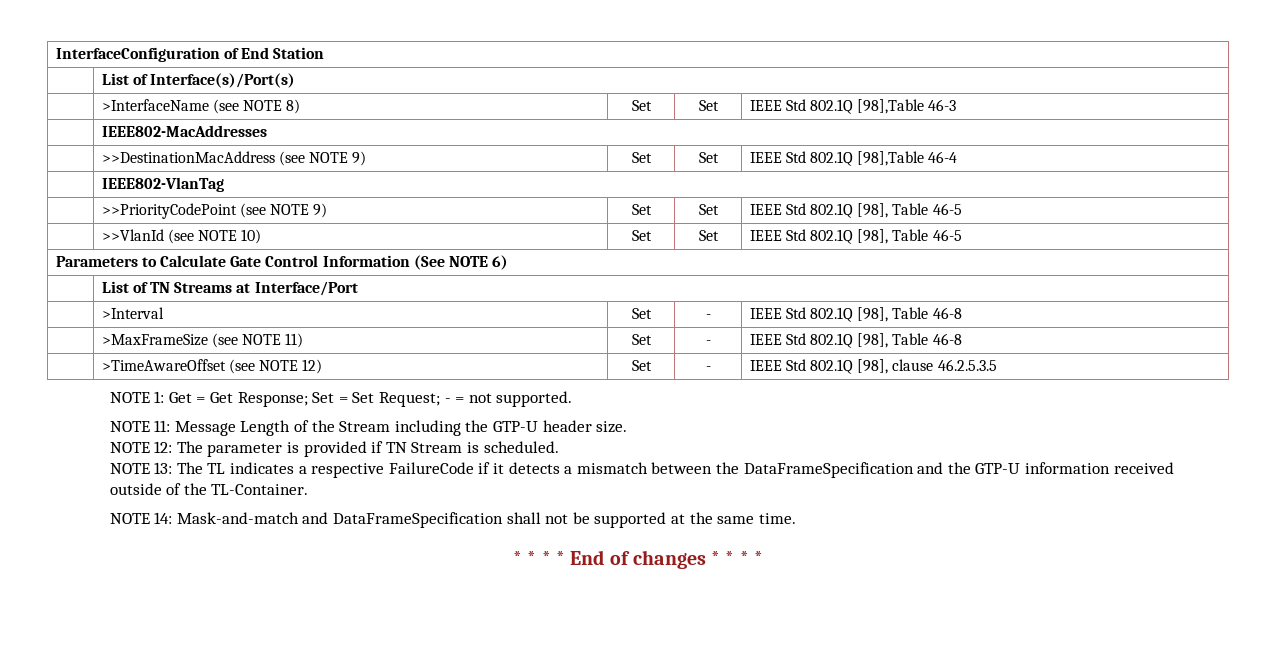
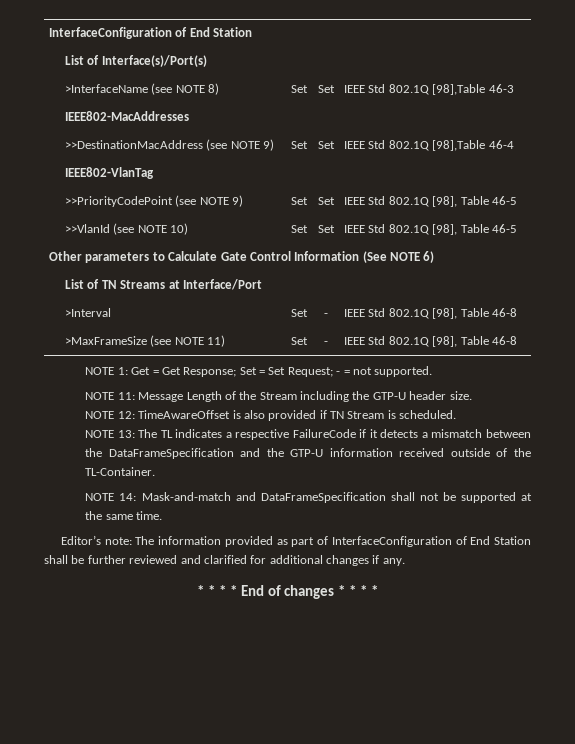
- Parameters to Calculate Gate Control Information (See NOTE 6)
+ Other parameters to Calculate Gate Control Information (See NOTE 6)
- | >TimeAwareOffset (see NOTE 12) | Set | - | IEEE Std 802.1Q [98], clause 46.2.5.3.5
- NOTE 12: The parameter is provided if TN Stream is scheduled.
+ NOTE 12: TimeAwareOffset is also provided if TN Stream is scheduled.
+ Editor’s note: The information provided as part of InterfaceConfiguration of End Station shall be further reviewed and clarified for additional changes if any.

